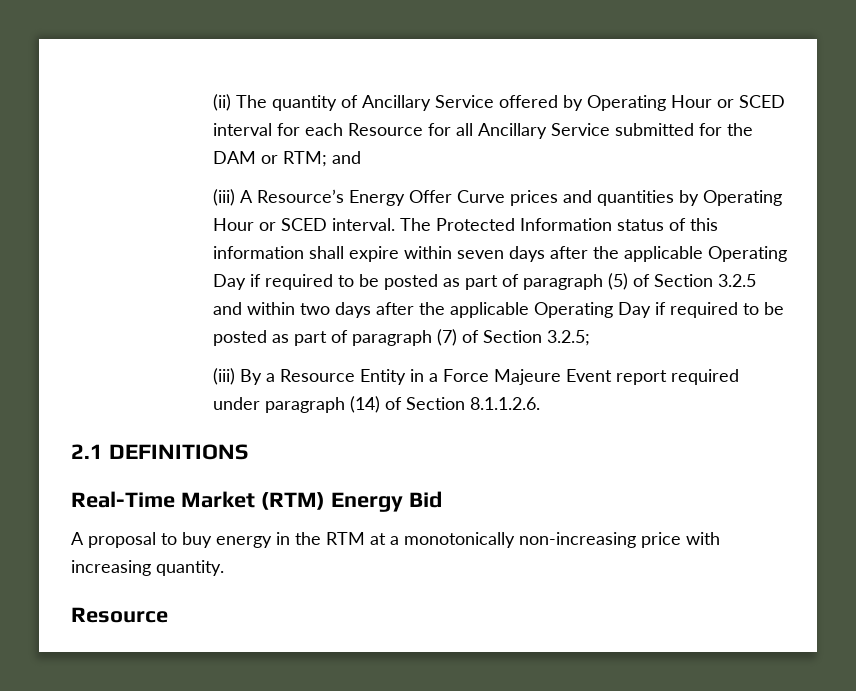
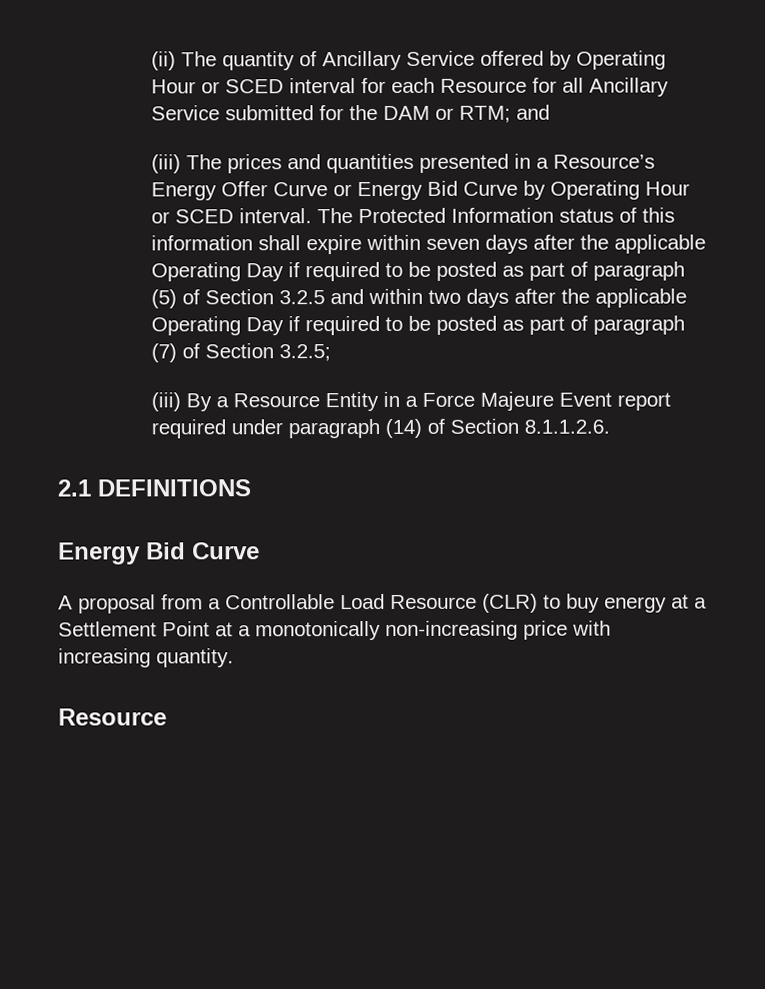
- (iii) A Resource’s Energy Offer Curve prices and quantities by Operating Hour or SCED interval.
+ (iii) The prices and quantities presented in a Resource’s Energy Offer Curve or Energy Bid Curve by Operating Hour or SCED interval.
  2.1 DEFINITIONS
- Real-Time Market (RTM) Energy Bid
+ Energy Bid Curve
- A proposal to buy energy in the RTM at a monotonically non-increasing price with increasing quantity.
+ A proposal from a Controllable Load Resource (CLR) to buy energy at a Settlement Point at a monotonically non-increasing price with increasing quantity.

